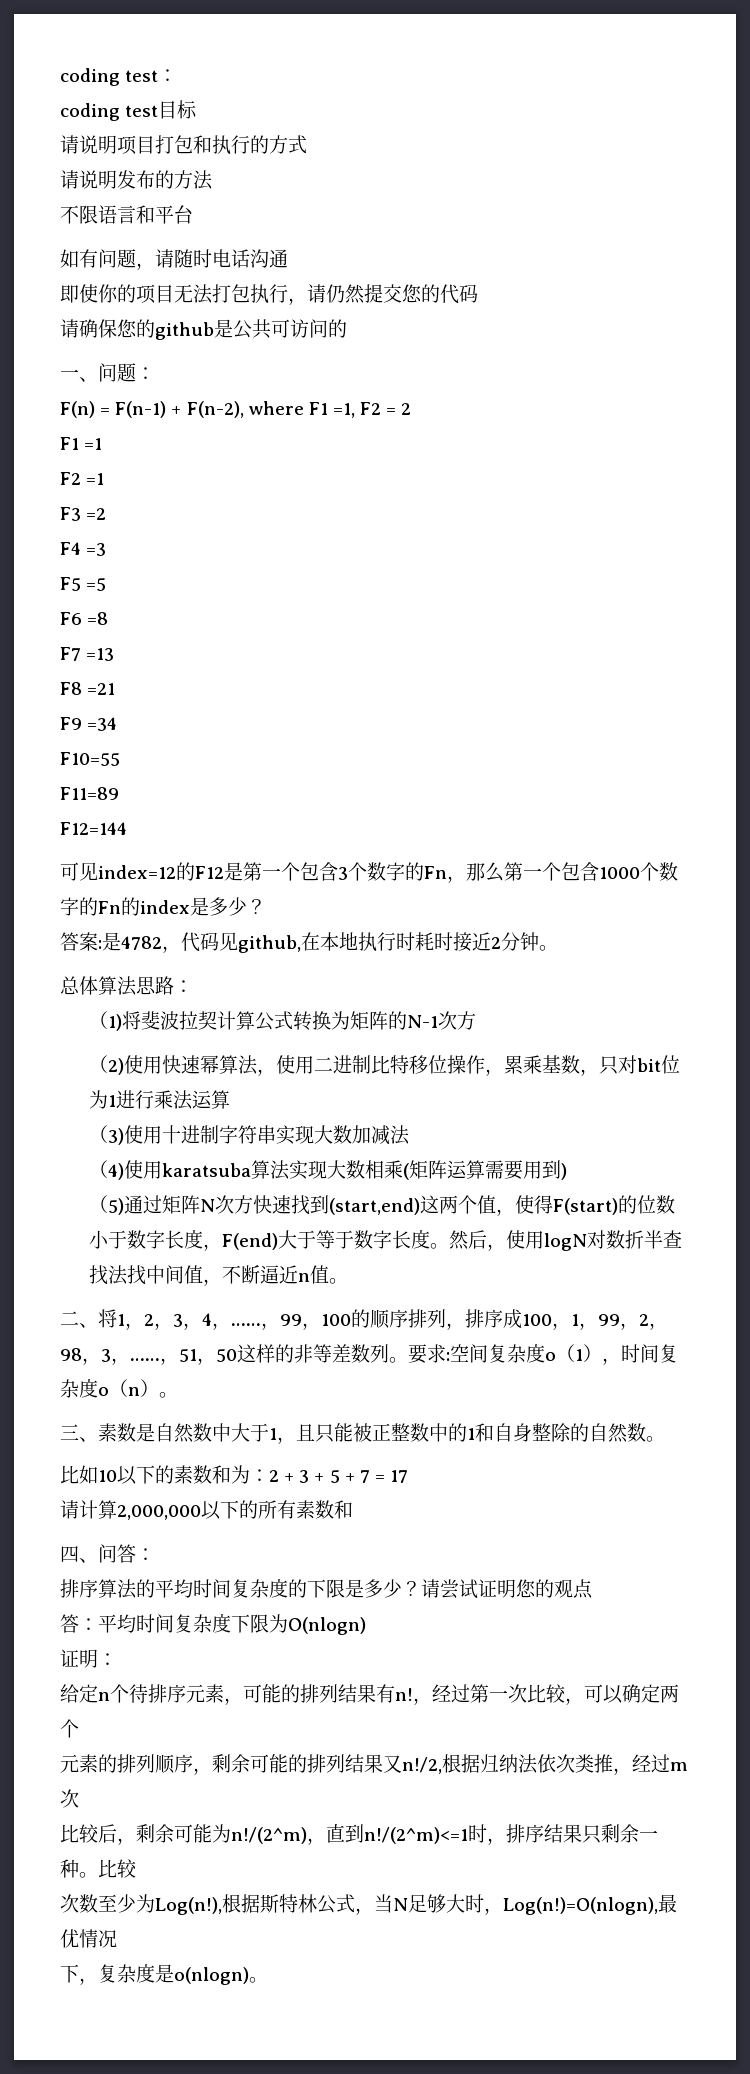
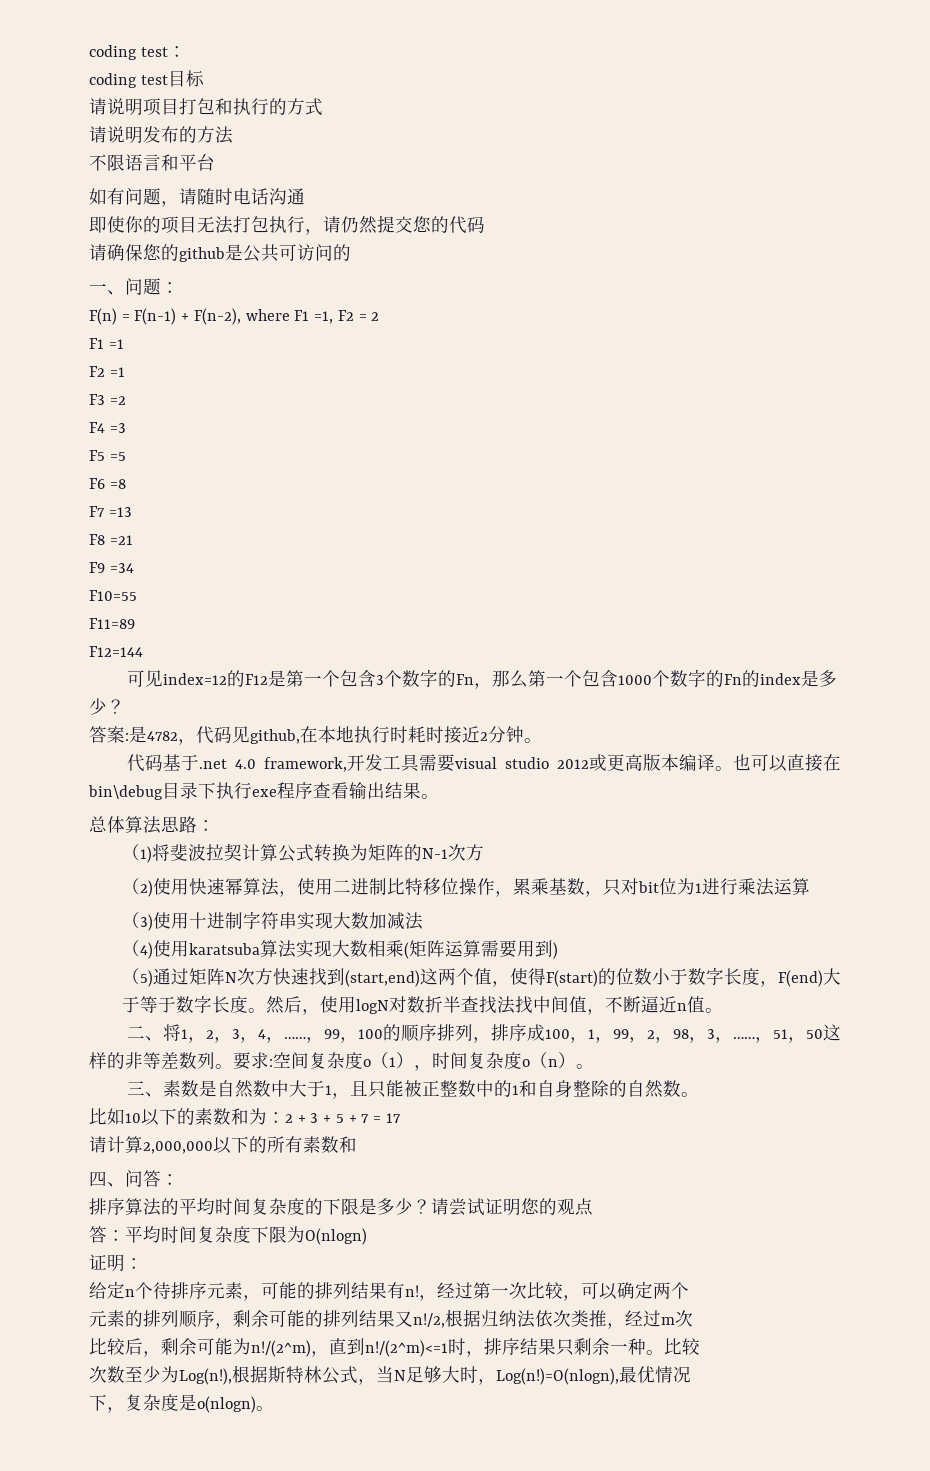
+ 代码基于.net 4.0 framework,开发工具需要visual studio 2012或更高版本编译。也可以直接在bin\debug目录下执行exe程序查看输出结果。

